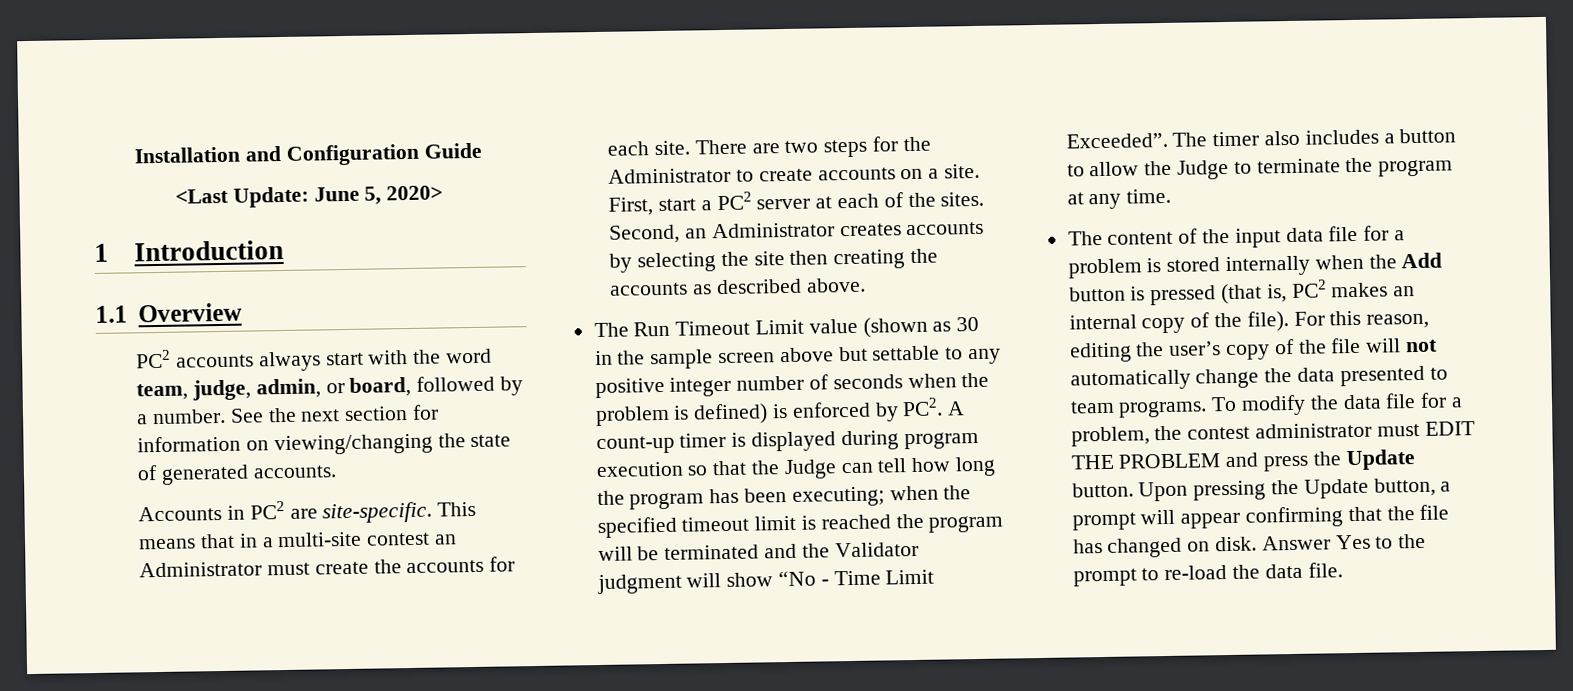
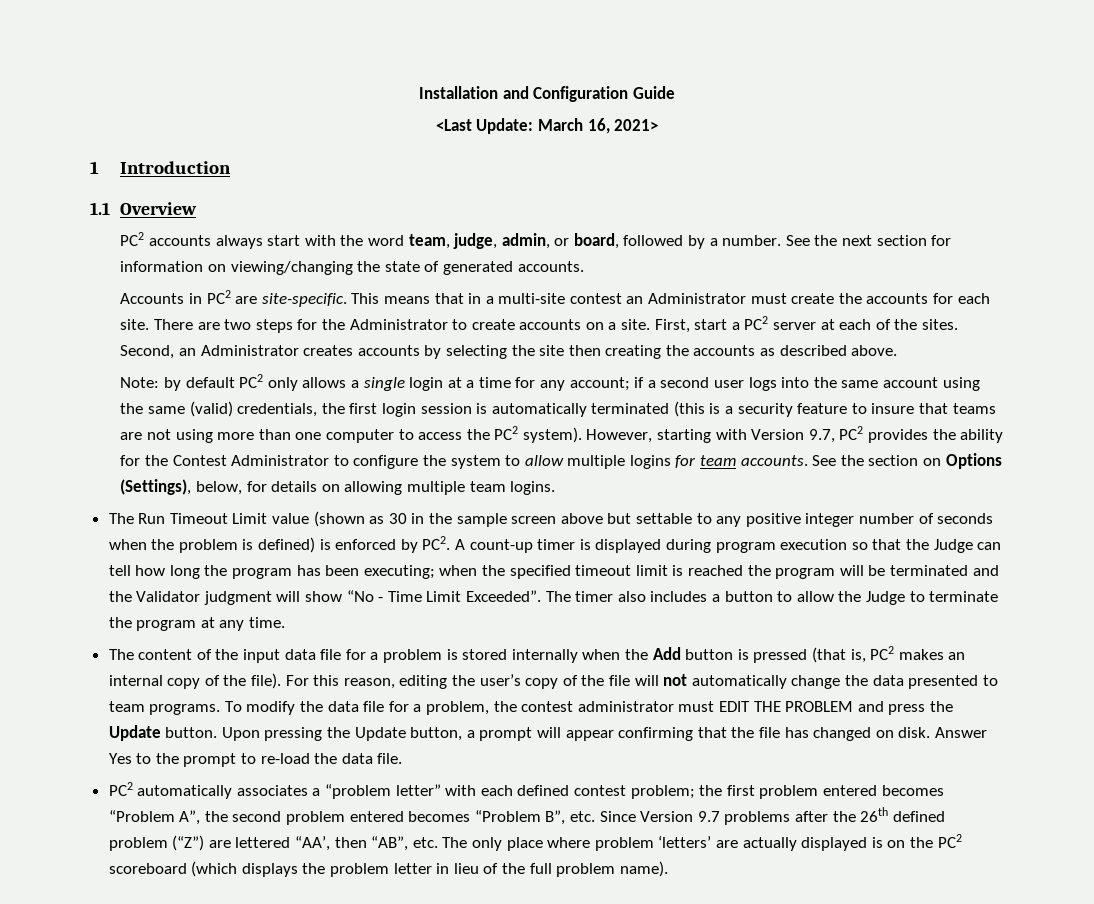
- <Last Update: June 5, 2020>
+ <Last Update: March 16, 2021>
+ Note: by default PC2 only allows a single login at a time for any account; if a second user logs into the same account using the same (valid) credentials, the first login session is automatically terminated (this is a security feature to insure that teams are not using more than one computer to access the PC2 system). However, starting with Version 9.7, PC2 provides the ability for the Contest Administrator to configure the system to allow multiple logins for team accounts. See the section on Options (Settings), below, for details on allowing multiple team logins.
+ PC2 automatically associates a “problem letter” with each defined contest problem; the first problem entered becomes “Problem A”, the second problem entered becomes “Problem B”, etc. Since Version 9.7 problems after the 26th defined problem (“Z”) are lettered “AA’, then “AB”, etc. The only place where problem ‘letters’ are actually displayed is on the PC2 scoreboard (which displays the problem letter in lieu of the full problem name).

